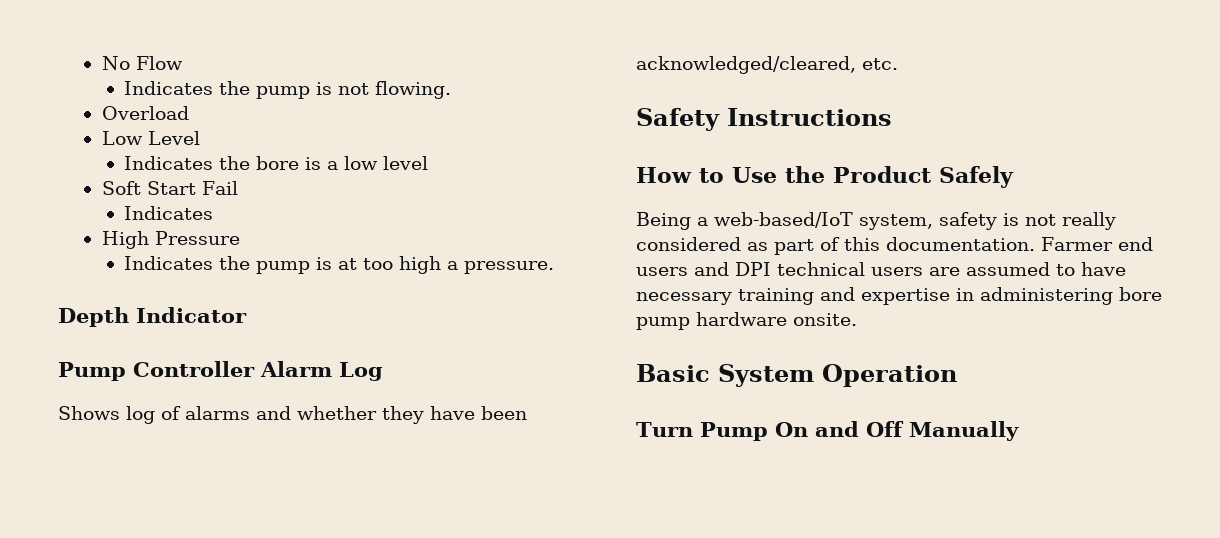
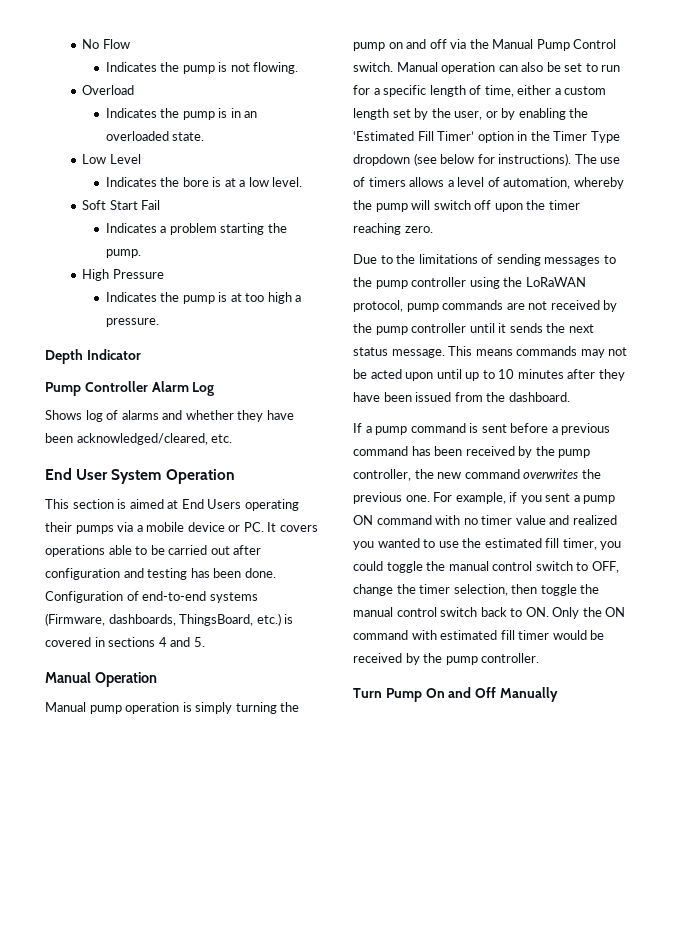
+ Indicates the pump is in an overloaded state.
- Indicates the bore is a low level
+ Indicates the bore is at a low level.
  Soft Start Fail
- Indicates
+ Indicates a problem starting the pump.
- Safety Instructions
- How to Use the Product Safely
- Being a web-based/IoT system, safety is not really considered as part of this documentation. Farmer end users and DPI technical users are assumed to have necessary training and expertise in administering bore pump hardware onsite.
- Basic System Operation
+ End User System Operation
+ This section is aimed at End Users operating their pumps via a mobile device or PC. It covers operations able to be carried out after configuration and testing has been done. Configuration of end-to-end systems (Firmware, dashboards, ThingsBoard, etc.) is covered in sections 4 and 5.
+ Manual Operation
+ Manual pump operation is simply turning the pump on and off via the Manual Pump Control switch. Manual operation can also be set to run for a specific length of time, either a custom length set by the user, or by enabling the ‘Estimated Fill Timer’ option in the Timer Type dropdown (see below for instructions). The use of timers allows a level of automation, whereby the pump will switch off upon the timer reaching zero.
+ Due to the limitations of sending messages to the pump controller using the LoRaWAN protocol, pump commands are not received by the pump controller until it sends the next status message. This means commands may not be acted upon until up to 10 minutes after they have been issued from the dashboard.
+ If a pump command is sent before a previous command has been received by the pump controller, the new command overwrites the previous one. For example, if you sent a pump ON command with no timer value and realized you wanted to use the estimated fill timer, you could toggle the manual control switch to OFF, change the timer selection, then toggle the manual control switch back to ON. Only the ON command with estimated fill timer would be received by the pump controller.

